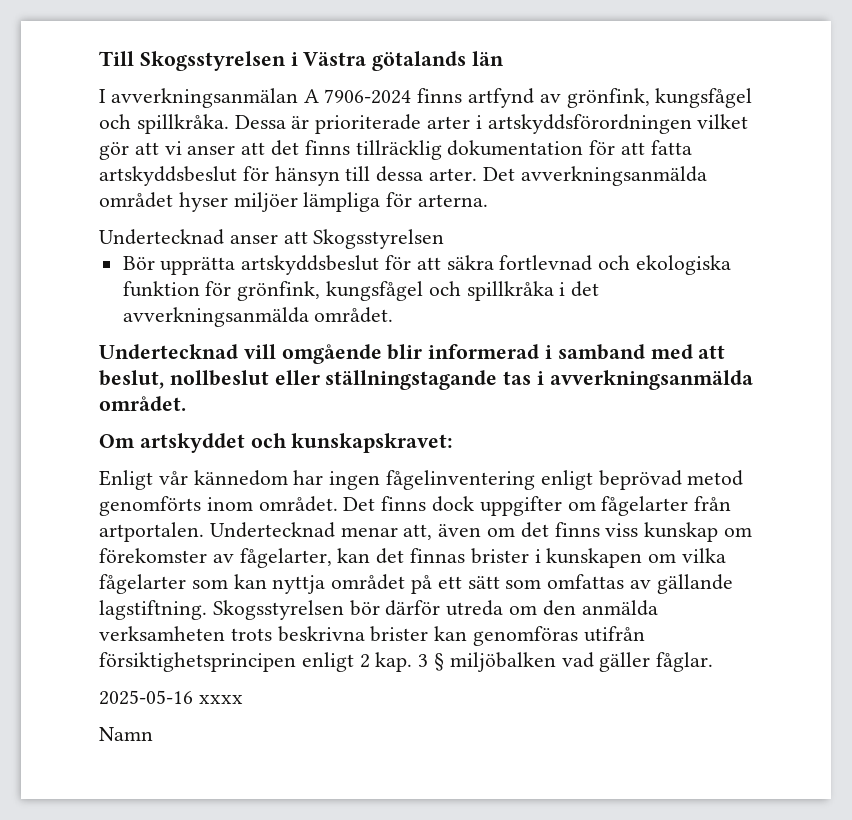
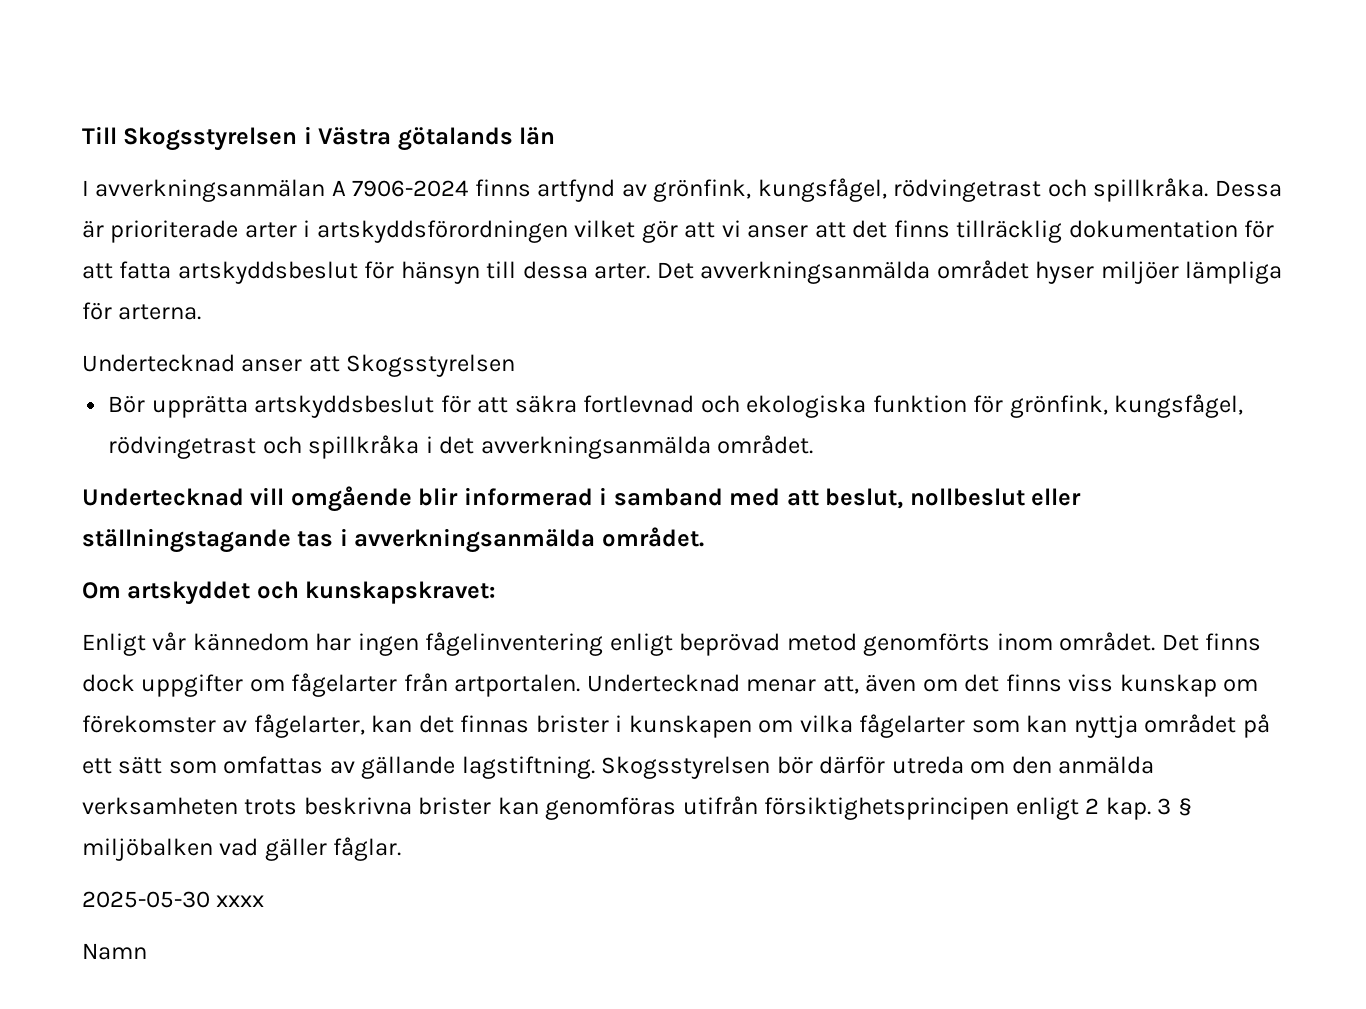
- I avverkningsanmälan A 7906-2024 finns artfynd av grönfink, kungsfågel och spillkråka.
+ I avverkningsanmälan A 7906-2024 finns artfynd av grönfink, kungsfågel, rödvingetrast och spillkråka.
- Bör upprätta artskyddsbeslut för att säkra fortlevnad och ekologiska funktion för grönfink, kungsfågel och spillkråka i det avverkningsanmälda området.
+ Bör upprätta artskyddsbeslut för att säkra fortlevnad och ekologiska funktion för grönfink, kungsfågel, rödvingetrast och spillkråka i det avverkningsanmälda området.
- 2025-05-16 xxxx
+ 2025-05-30 xxxx

